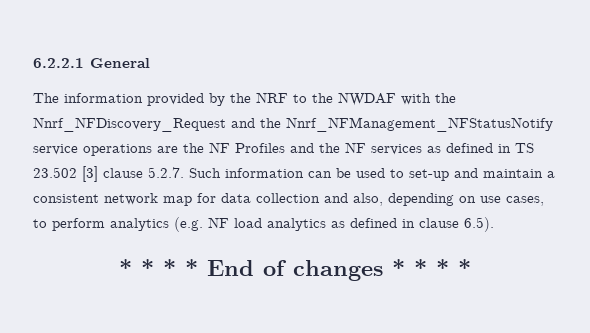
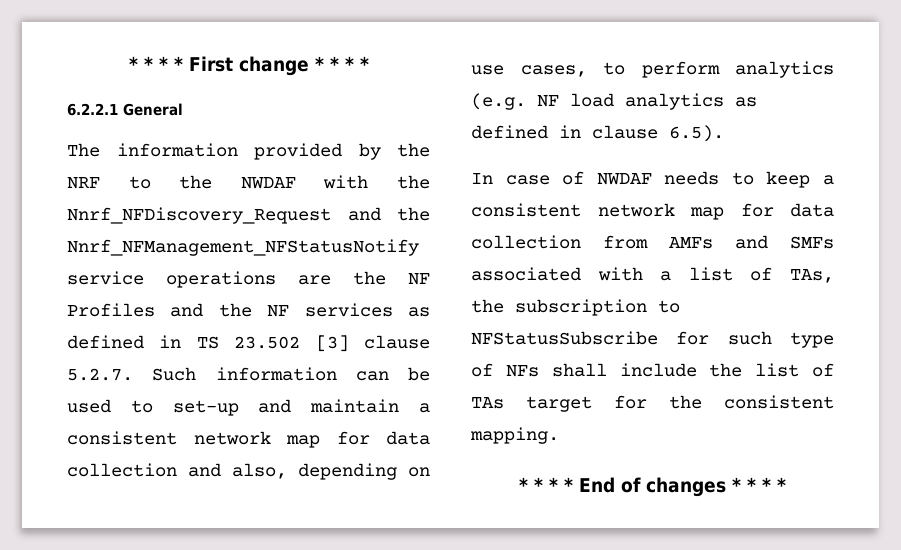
+ * * * * First change * * * *
+ In case of NWDAF needs to keep a consistent network map for data collection from AMFs and SMFs associated with a list of TAs, the subscription to NFStatusSubscribe for such type of NFs shall include the list of TAs target for the consistent mapping.

